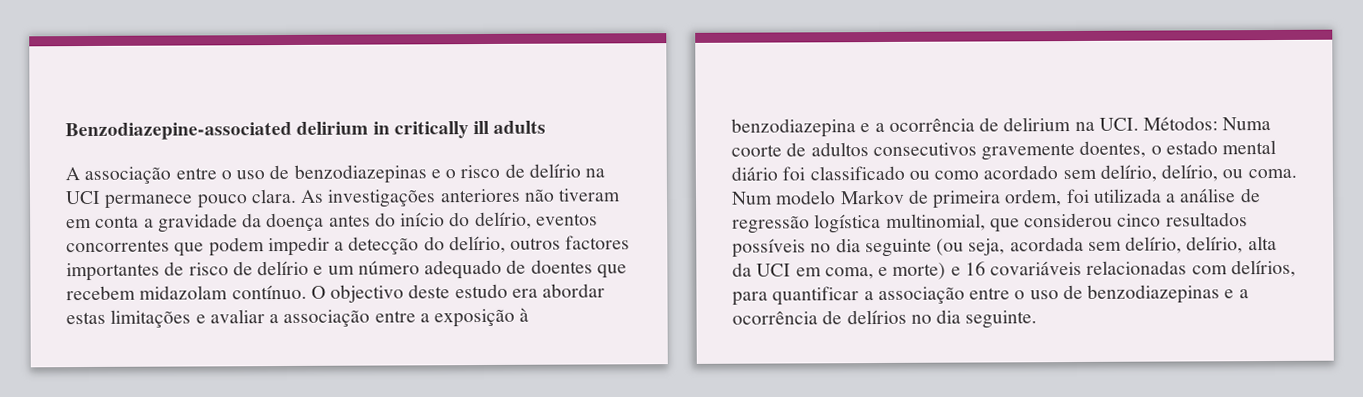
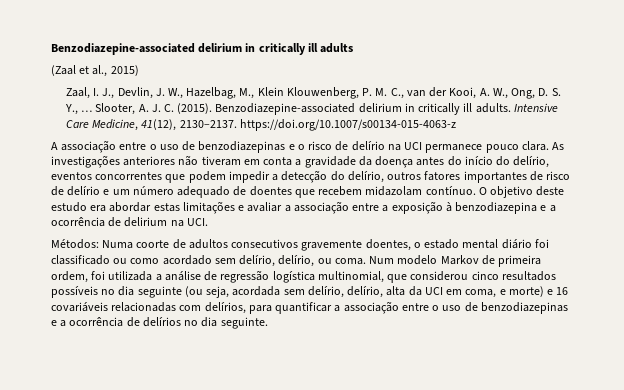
+ (Zaal et al., 2015)
+ Zaal, I. J., Devlin, J. W., Hazelbag, M., Klein Klouwenberg, P. M. C., van der Kooi, A. W., Ong, D. S. Y., … Slooter, A. J. C. (2015). Benzodiazepine-associated delirium in critically ill adults. Intensive Care Medicine, 41(12), 2130–2137. https://doi.org/10.1007/s00134-015-4063-z
- As investigações anteriores não tiveram em conta a gravidade da doença antes do início do delírio, eventos concorrentes que podem impedir a detecção do delírio, outros factores importantes de risco de delírio e um número adequado de doentes que recebem midazolam contínuo.
+ As investigações anteriores não tiveram em conta a gravidade da doença antes do início do delírio, eventos concorrentes que podem impedir a detecção do delírio, outros fatores importantes de risco de delírio e um número adequado de doentes que recebem midazolam contínuo.
- O objectivo deste estudo era abordar estas limitações e avaliar a associação entre a exposição à benzodiazepina e a ocorrência de delirium na UCI. Métodos: Numa coorte de adultos consecutivos gravemente doentes, o estado mental diário foi classificado ou como acordado sem delírio, delírio, ou coma.
+ O objetivo deste estudo era abordar estas limitações e avaliar a associação entre a exposição à benzodiazepina e a ocorrência de delirium na UCI.
+ Métodos: Numa coorte de adultos consecutivos gravemente doentes, o estado mental diário foi classificado ou como acordado sem delírio, delírio, ou coma.

